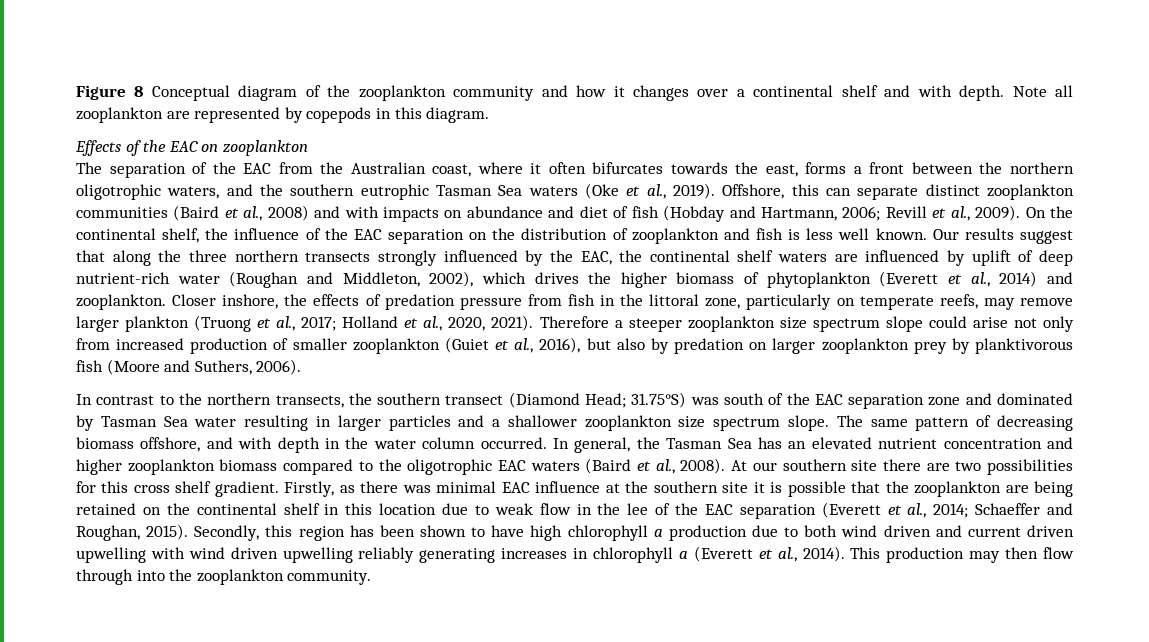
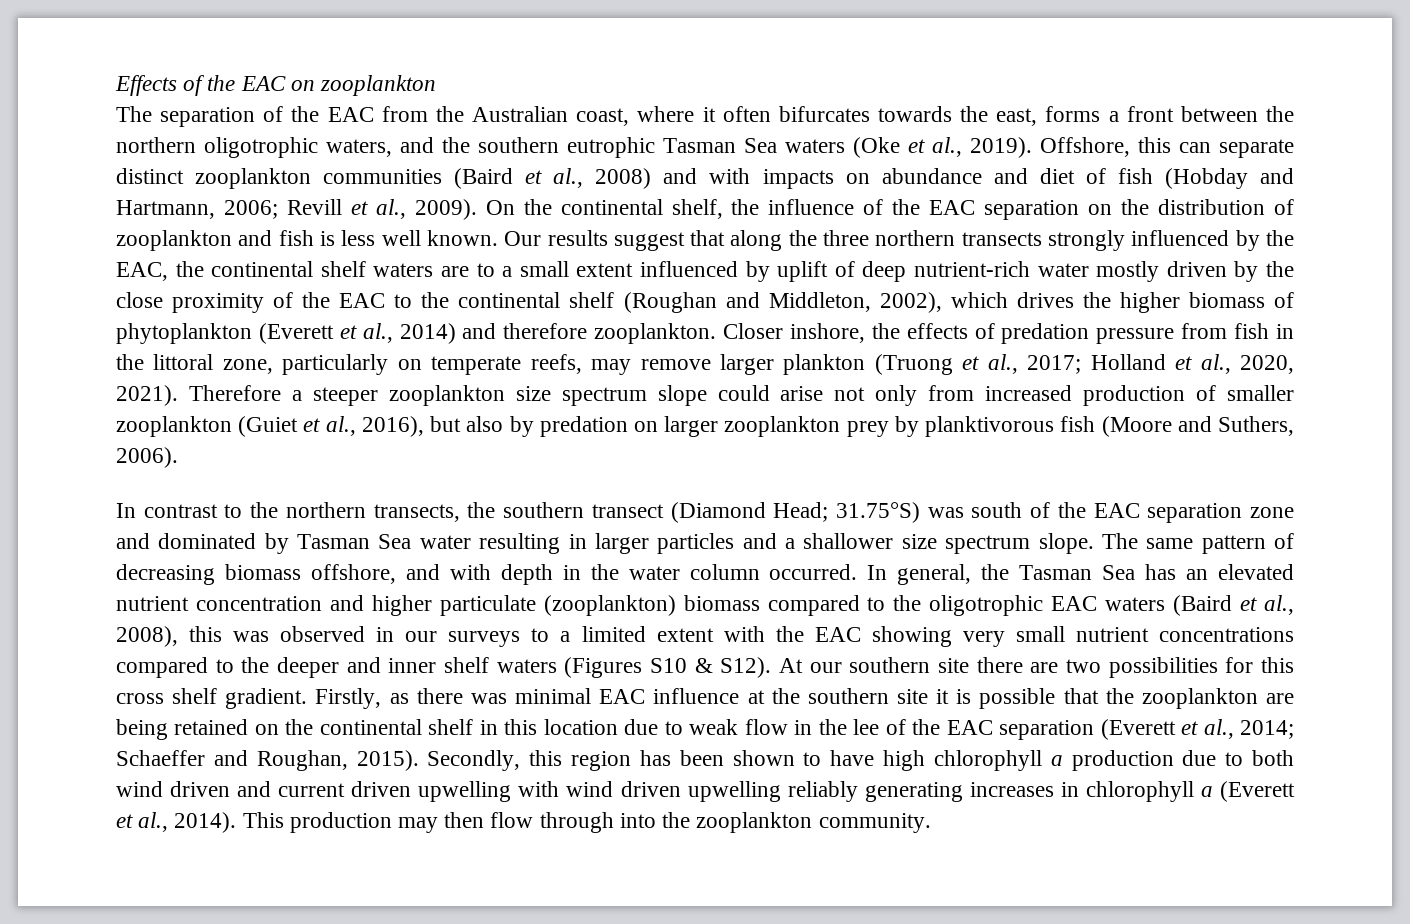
- Figure 8 Conceptual diagram of the zooplankton community and how it changes over a continental shelf and with depth. Note all zooplankton are represented by copepods in this diagram.
- Our results suggest that along the three northern transects strongly influenced by the EAC, the continental shelf waters are influenced by uplift of deep nutrient-rich water (Roughan and Middleton, 2002), which drives the higher biomass of phytoplankton (Everett et al., 2014) and zooplankton.
+ Our results suggest that along the three northern transects strongly influenced by the EAC, the continental shelf waters are to a small extent influenced by uplift of deep nutrient-rich water mostly driven by the close proximity of the EAC to the continental shelf (Roughan and Middleton, 2002), which drives the higher biomass of phytoplankton (Everett et al., 2014) and therefore zooplankton.
- In contrast to the northern transects, the southern transect (Diamond Head; 31.75°S) was south of the EAC separation zone and dominated by Tasman Sea water resulting in larger particles and a shallower zooplankton size spectrum slope.
+ In contrast to the northern transects, the southern transect (Diamond Head; 31.75°S) was south of the EAC separation zone and dominated by Tasman Sea water resulting in larger particles and a shallower size spectrum slope.
- In general, the Tasman Sea has an elevated nutrient concentration and higher zooplankton biomass compared to the oligotrophic EAC waters (Baird et al., 2008).
+ In general, the Tasman Sea has an elevated nutrient concentration and higher particulate (zooplankton) biomass compared to the oligotrophic EAC waters (Baird et al., 2008), this was observed in our surveys to a limited extent with the EAC showing very small nutrient concentrations compared to the deeper and inner shelf waters (Figures S10 & S12).

